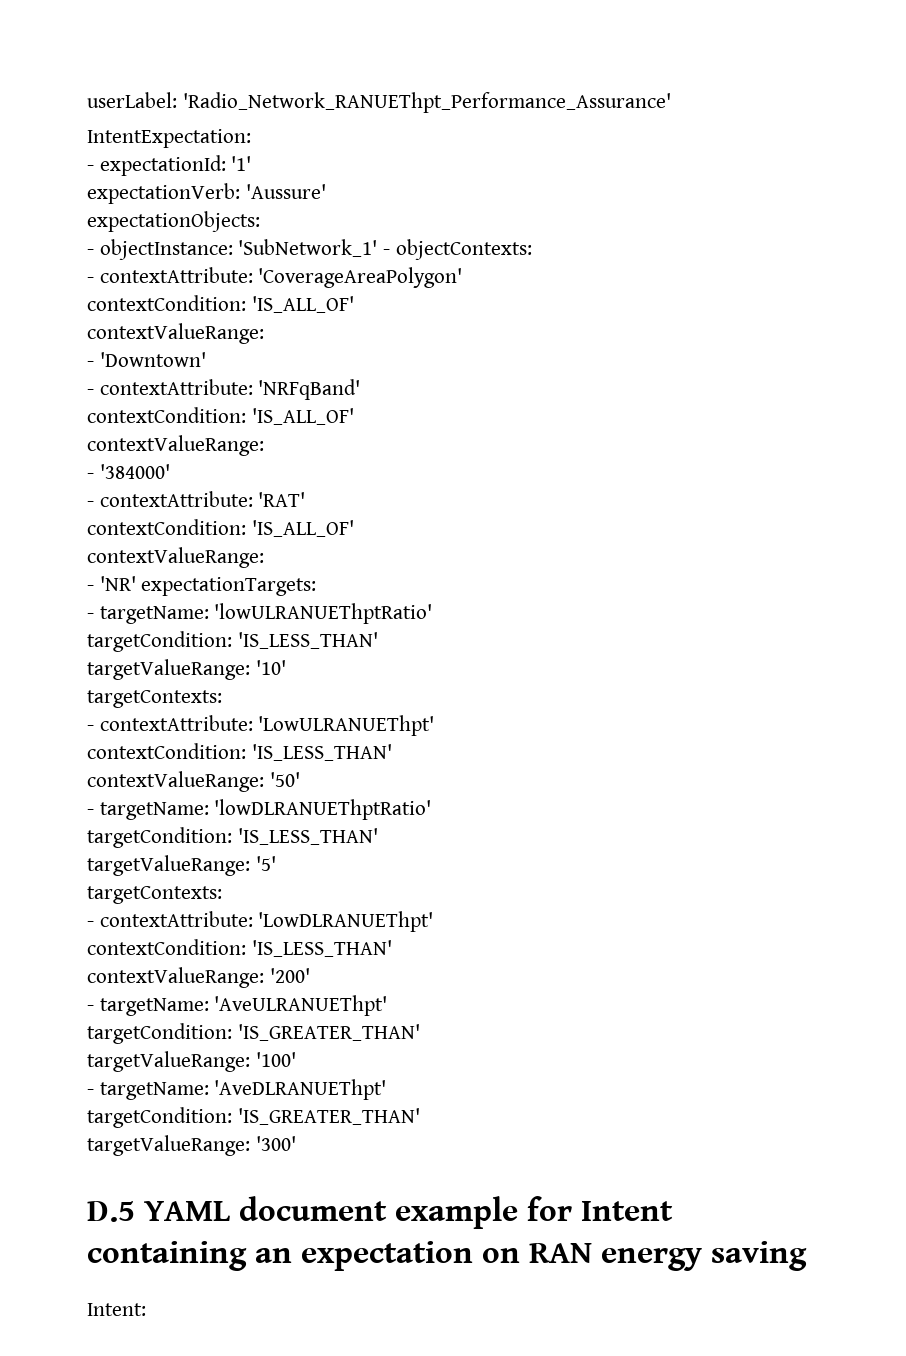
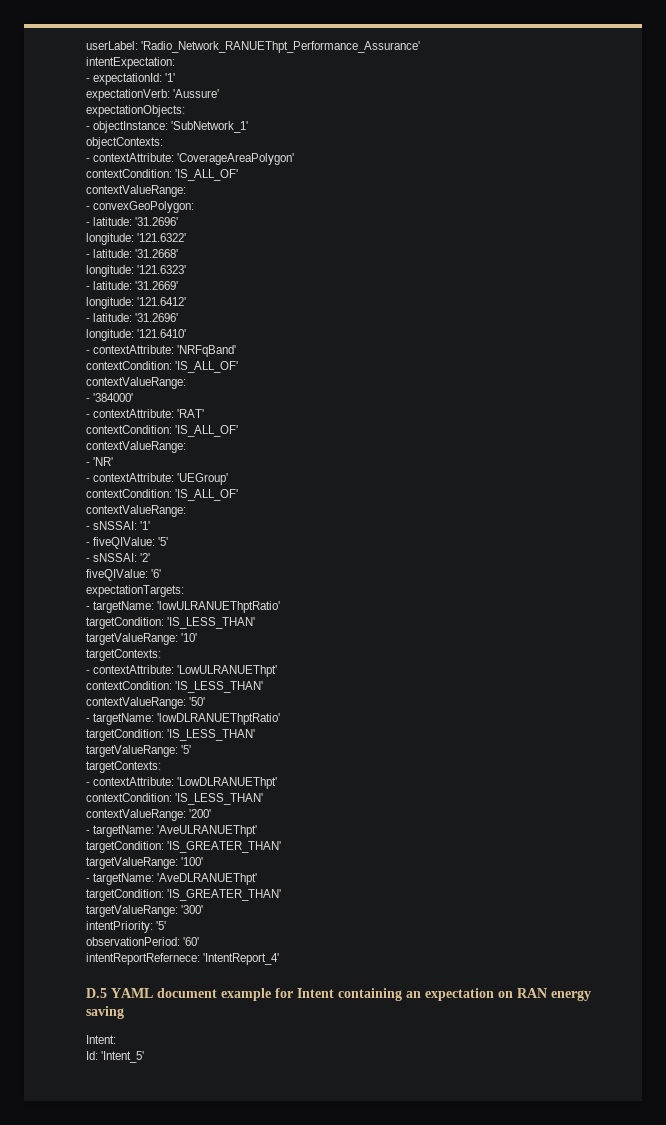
- IntentExpectation:
+ intentExpectation:
- - objectInstance: 'SubNetwork_1' - objectContexts:
+ - objectInstance: 'SubNetwork_1'
+ objectContexts:
- - 'Downtown'
+ - convexGeoPolygon:
+ - latitude: '31.2696'
+ longitude: '121.6322'
+ - latitude: '31.2668'
+ longitude: '121.6323'
+ - latitude: '31.2669'
+ longitude: '121.6412'
+ - latitude: '31.2696'
+ longitude: '121.6410'
- - 'NR' expectationTargets:
+ - 'NR'
+ - contextAttribute: 'UEGroup'
+ contextCondition: 'IS_ALL_OF'
+ contextValueRange:
+ - sNSSAI: '1'
+ - fiveQIValue: '5'
+ - sNSSAI: '2'
+ fiveQIValue: '6'
+ expectationTargets:
+ intentPriority: '5'
+ observationPeriod: '60'
+ intentReportRefernece: 'IntentReport_4'
+ Id: 'Intent_5'

